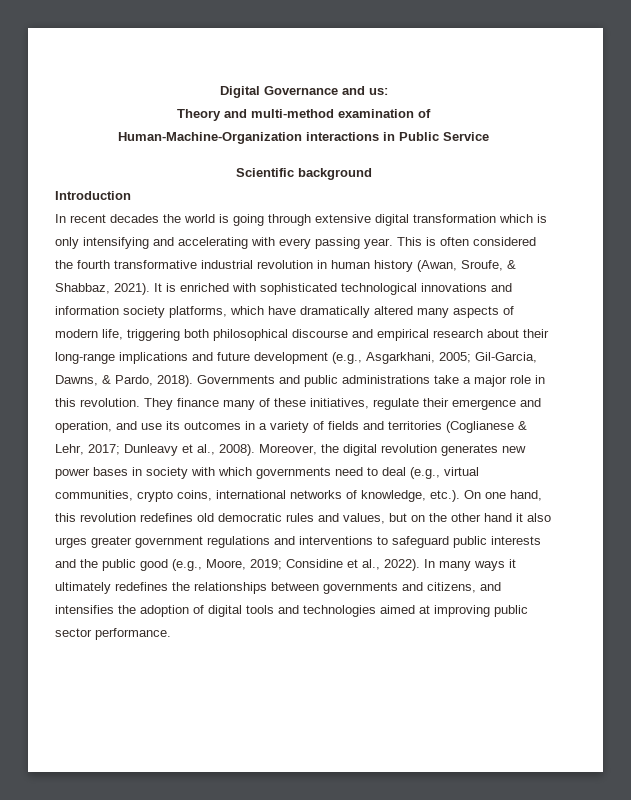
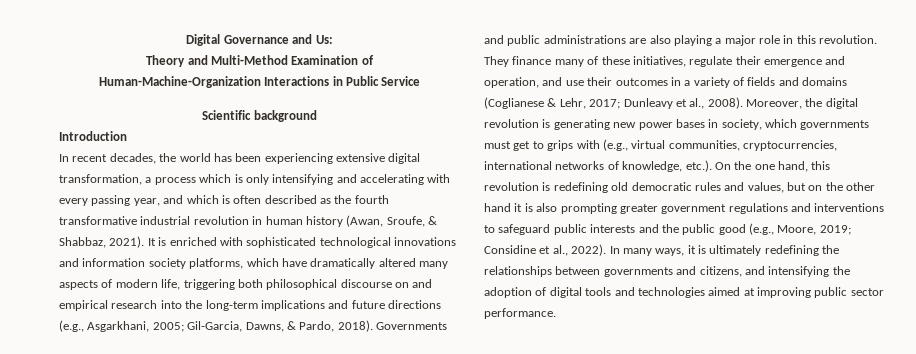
- Digital Governance and us:
+ Digital Governance and Us:
- Theory and multi-method examination of
+ Theory and Multi-Method Examination of
- Human-Machine-Organization interactions in Public Service
+ Human-Machine-Organization Interactions in Public Service
- In recent decades the world is going through extensive digital transformation which is only intensifying and accelerating with every passing year. This is often considered the fourth transformative industrial revolution in human history (Awan, Sroufe, & Shabbaz, 2021).
+ In recent decades, the world has been experiencing extensive digital transformation, a process which is only intensifying and accelerating with every passing year, and which is often described as the fourth transformative industrial revolution in human history (Awan, Sroufe, & Shabbaz, 2021).
- It is enriched with sophisticated technological innovations and information society platforms, which have dramatically altered many aspects of modern life, triggering both philosophical discourse and empirical research about their long-range implications and future development (e.g., Asgarkhani, 2005; Gil-Garcia, Dawns, & Pardo, 2018).
+ It is enriched with sophisticated technological innovations and information society platforms, which have dramatically altered many aspects of modern life, triggering both philosophical discourse on and empirical research into the long-term implications and future directions (e.g., Asgarkhani, 2005; Gil-Garcia, Dawns, & Pardo, 2018).
- Governments and public administrations take a major role in this revolution.
+ Governments and public administrations are also playing a major role in this revolution.
- They finance many of these initiatives, regulate their emergence and operation, and use its outcomes in a variety of fields and territories (Coglianese & Lehr, 2017; Dunleavy et al., 2008).
+ They finance many of these initiatives, regulate their emergence and operation, and use their outcomes in a variety of fields and domains (Coglianese & Lehr, 2017; Dunleavy et al., 2008).
- Moreover, the digital revolution generates new power bases in society with which governments need to deal (e.g., virtual communities, crypto coins, international networks of knowledge, etc.). On one hand, this revolution redefines old democratic rules and values, but on the other hand it also urges greater government regulations and interventions to safeguard public interests and the public good (e.g., Moore, 2019; Considine et al., 2022).
+ Moreover, the digital revolution is generating new power bases in society, which governments must get to grips with (e.g., virtual communities, cryptocurrencies, international networks of knowledge, etc.). On the one hand, this revolution is redefining old democratic rules and values, but on the other hand it is also prompting greater government regulations and interventions to safeguard public interests and the public good (e.g., Moore, 2019; Considine et al., 2022).
- In many ways it ultimately redefines the relationships between governments and citizens, and intensifies the adoption of digital tools and technologies aimed at improving public sector performance.
+ In many ways, it is ultimately redefining the relationships between governments and citizens, and intensifying the adoption of digital tools and technologies aimed at improving public sector performance.

